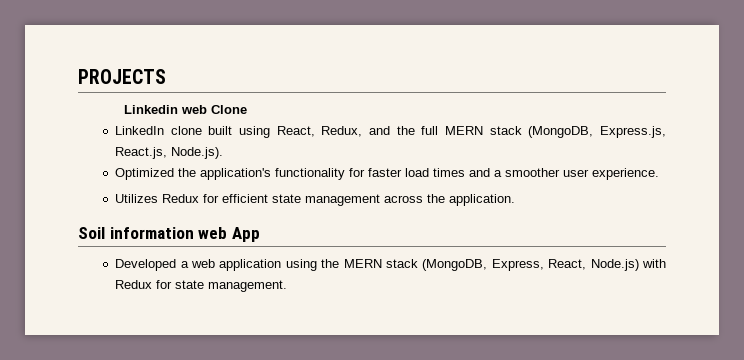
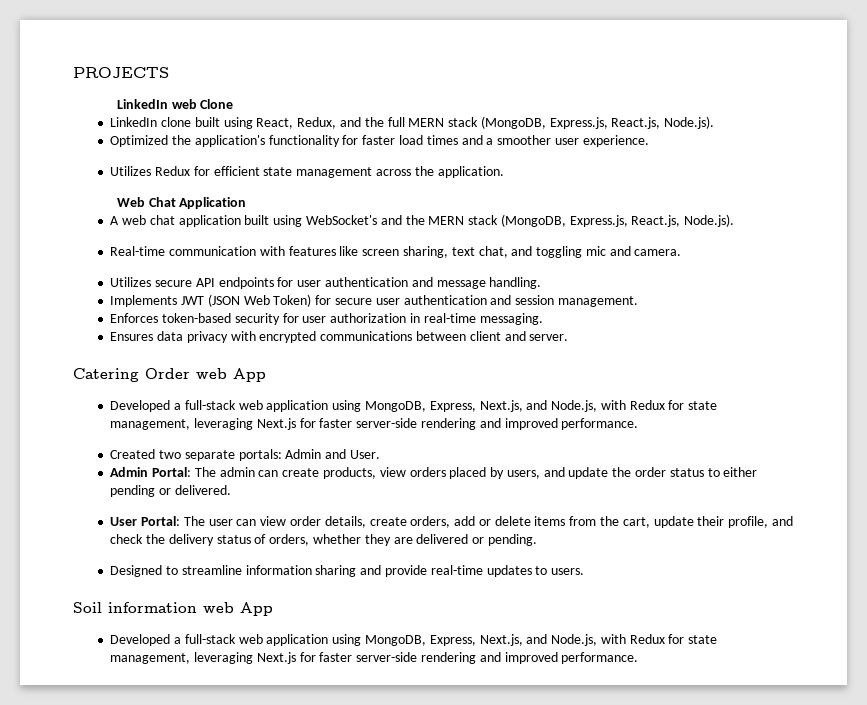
- Linkedin web Clone
+ LinkedIn web Clone
+ Web Chat Application
+ A web chat application built using WebSocket's and the MERN stack (MongoDB, Express.js, React.js, Node.js).
+ Real-time communication with features like screen sharing, text chat, and toggling mic and camera.
+ Utilizes secure API endpoints for user authentication and message handling.
+ Implements JWT (JSON Web Token) for secure user authentication and session management.
+ Enforces token-based security for user authorization in real-time messaging.
+ Ensures data privacy with encrypted communications between client and server.
+ Catering Order web App
+ Developed a full-stack web application using MongoDB, Express, Next.js, and Node.js, with Redux for state management, leveraging Next.js for faster server-side rendering and improved performance.
+ Created two separate portals: Admin and User.
+ Admin Portal: The admin can create products, view orders placed by users, and update the order status to either pending or delivered.
+ User Portal: The user can view order details, create orders, add or delete items from the cart, update their profile, and check the delivery status of orders, whether they are delivered or pending.
+ Designed to streamline information sharing and provide real-time updates to users.
  Soil information web App
- Developed a web application using the MERN stack (MongoDB, Express, React, Node.js) with Redux for state management.
+ Developed a full-stack web application using MongoDB, Express, Next.js, and Node.js, with Redux for state management, leveraging Next.js for faster server-side rendering and improved performance.

